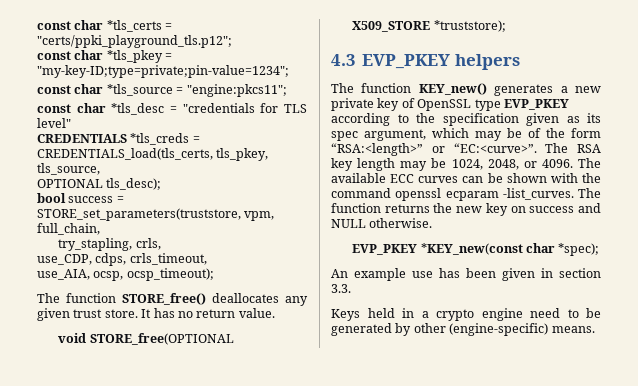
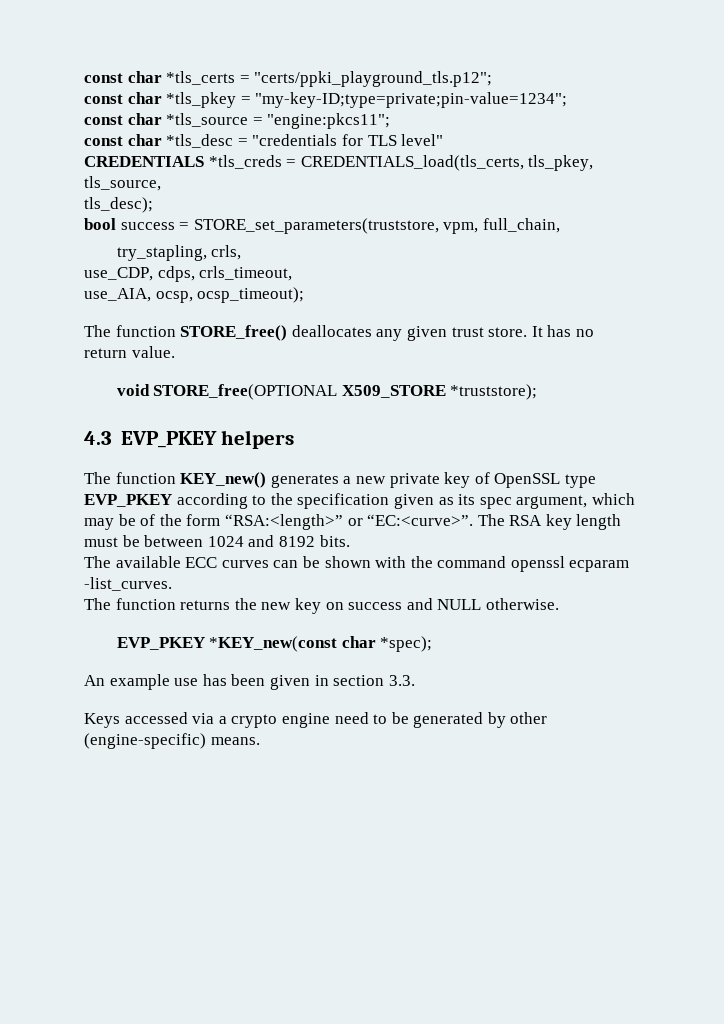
- OPTIONAL tls_desc);
+ tls_desc);
- The RSA key length may be 1024, 2048, or 4096. The available ECC curves can be shown with the command openssl ecparam -list_curves. The function returns the new key on success and NULL otherwise.
+ The RSA key length must be between 1024 and 8192 bits.
+ The available ECC curves can be shown with the command openssl ecparam -list_curves.
+ The function returns the new key on success and NULL otherwise.
- Keys held in a crypto engine need to be generated by other (engine-specific) means.
+ Keys accessed via a crypto engine need to be generated by other (engine-specific) means.

